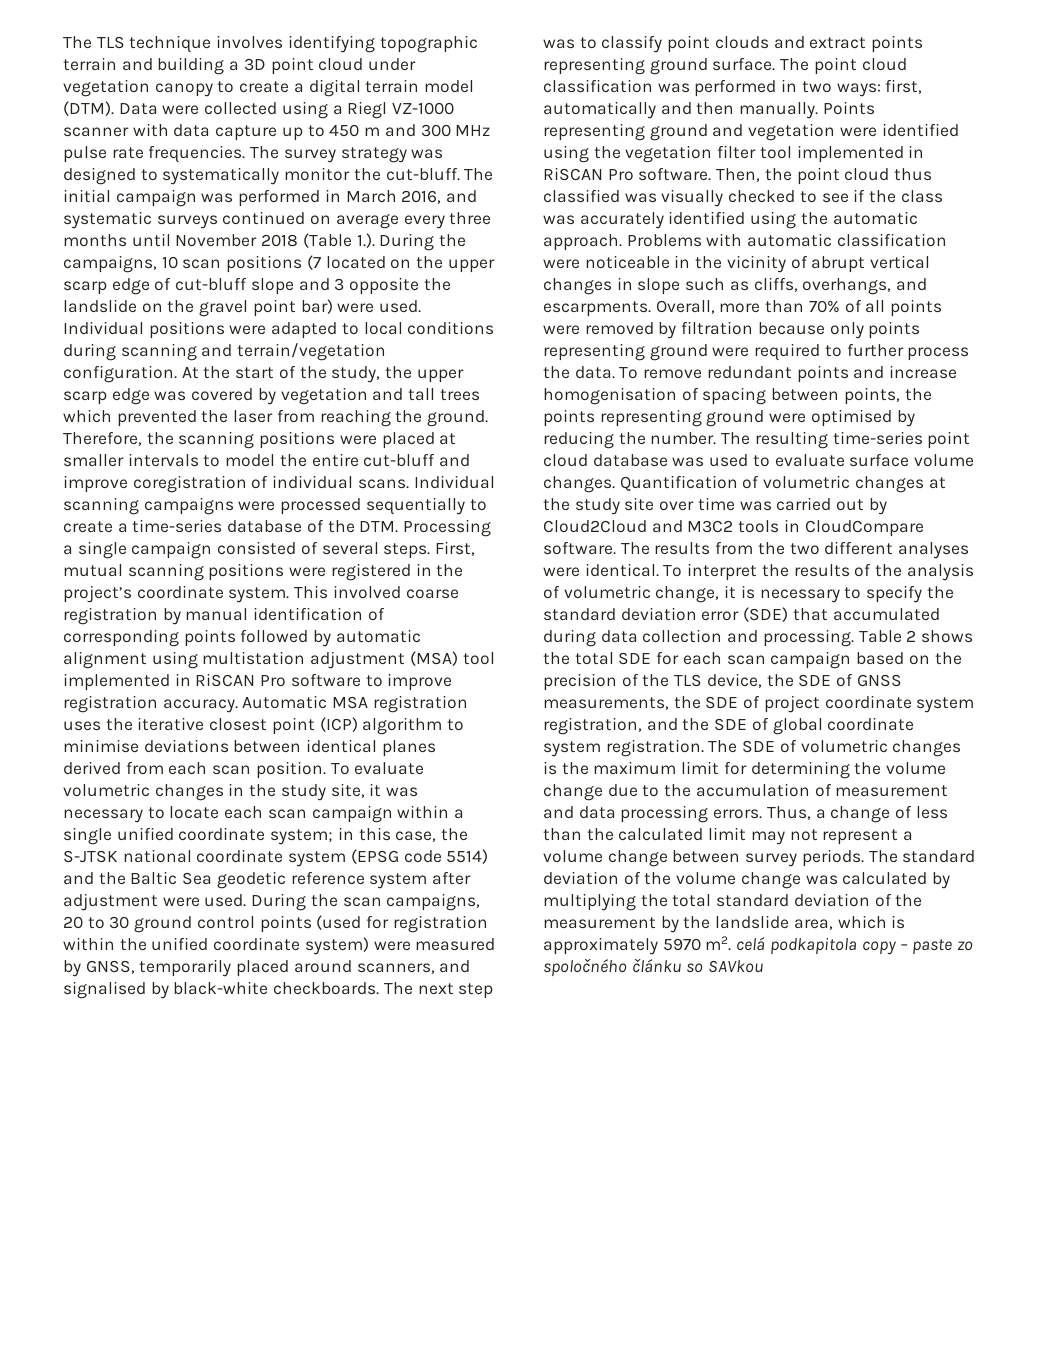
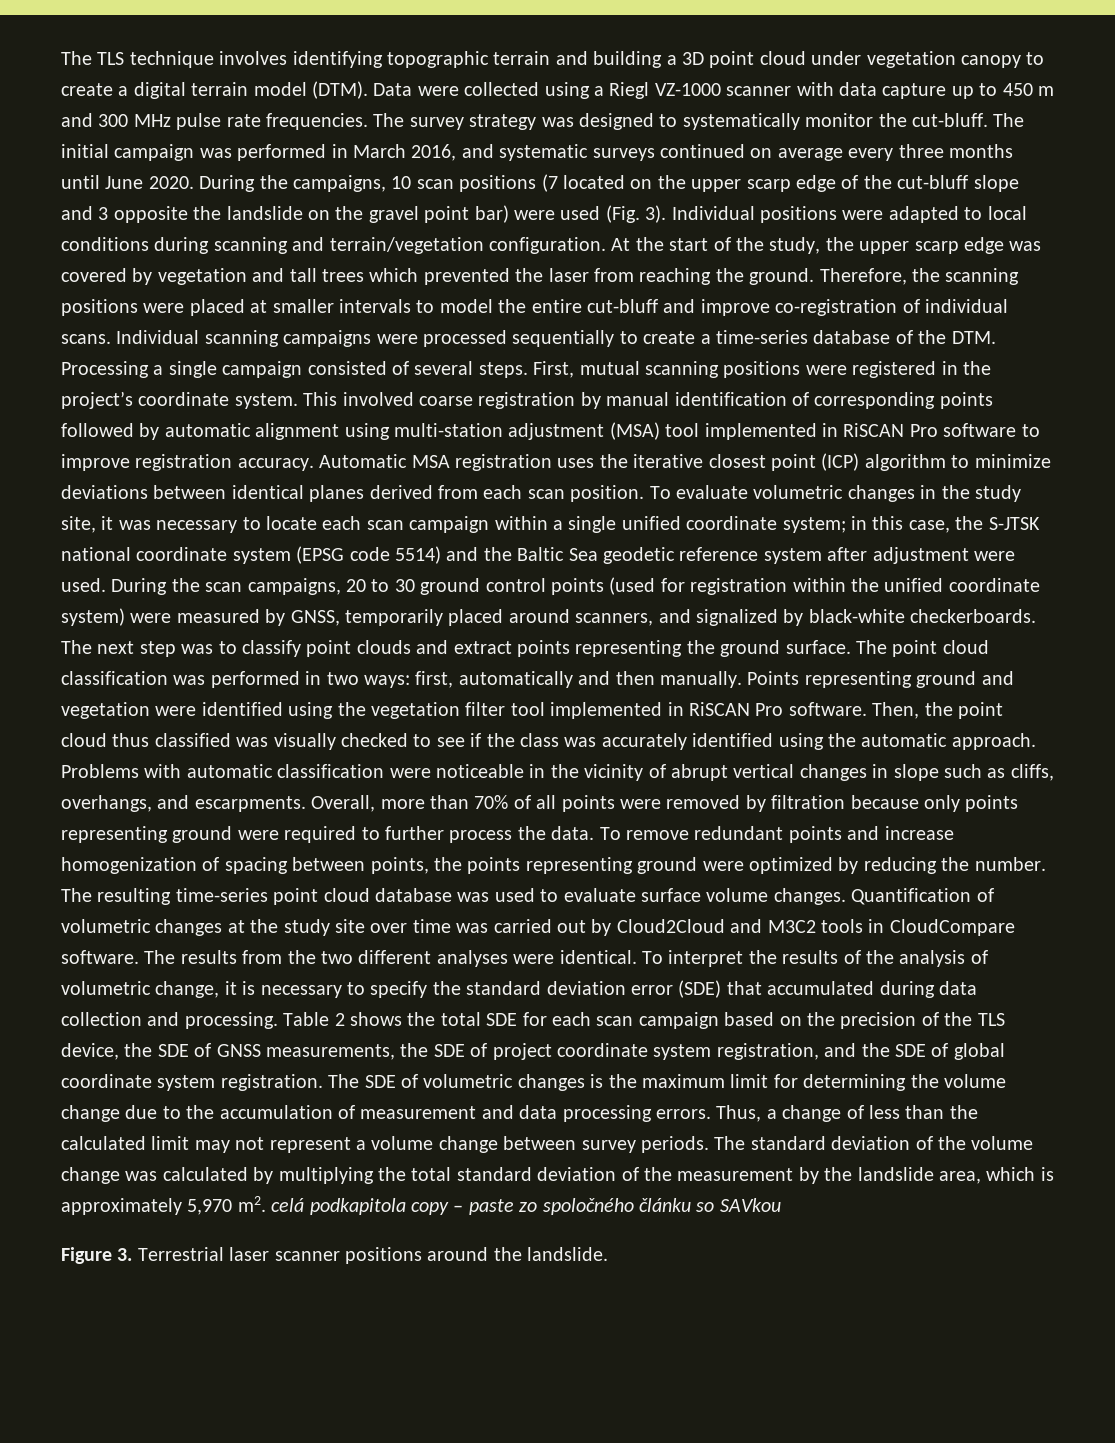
- The initial campaign was performed in March 2016, and systematic surveys continued on average every three months until November 2018 (Table 1.). During the campaigns, 10 scan positions (7 located on the upper scarp edge of cut-bluff slope and 3 opposite the landslide on the gravel point bar) were used.
+ The initial campaign was performed in March 2016, and systematic surveys continued on average every three months until June 2020. During the campaigns, 10 scan positions (7 located on the upper scarp edge of the cut-bluff slope and 3 opposite the landslide on the gravel point bar) were used (Fig. 3).
- Therefore, the scanning positions were placed at smaller intervals to model the entire cut-bluff and improve coregistration of individual scans.
+ Therefore, the scanning positions were placed at smaller intervals to model the entire cut-bluff and improve co-registration of individual scans.
- This involved coarse registration by manual identification of corresponding points followed by automatic alignment using multistation adjustment (MSA) tool implemented in RiSCAN Pro software to improve registration accuracy.
+ This involved coarse registration by manual identification of corresponding points followed by automatic alignment using multi-station adjustment (MSA) tool implemented in RiSCAN Pro software to improve registration accuracy.
- Automatic MSA registration uses the iterative closest point (ICP) algorithm to minimise deviations between identical planes derived from each scan position.
+ Automatic MSA registration uses the iterative closest point (ICP) algorithm to minimize deviations between identical planes derived from each scan position.
- During the scan campaigns, 20 to 30 ground control points (used for registration within the unified coordinate system) were measured by GNSS, temporarily placed around scanners, and signalised by black-white checkboards.
+ During the scan campaigns, 20 to 30 ground control points (used for registration within the unified coordinate system) were measured by GNSS, temporarily placed around scanners, and signalized by black-white checkerboards.
- The next step was to classify point clouds and extract points representing ground surface.
+ The next step was to classify point clouds and extract points representing the ground surface.
- To remove redundant points and increase homogenisation of spacing between points, the points representing ground were optimised by reducing the number.
+ To remove redundant points and increase homogenization of spacing between points, the points representing ground were optimized by reducing the number.
- The standard deviation of the volume change was calculated by multiplying the total standard deviation of the measurement by the landslide area, which is approximately 5970 m2. celá podkapitola copy – paste zo spoločného článku so SAVkou
+ The standard deviation of the volume change was calculated by multiplying the total standard deviation of the measurement by the landslide area, which is approximately 5,970 m2. celá podkapitola copy – paste zo spoločného článku so SAVkou
+ Figure 3. Terrestrial laser scanner positions around the landslide.

